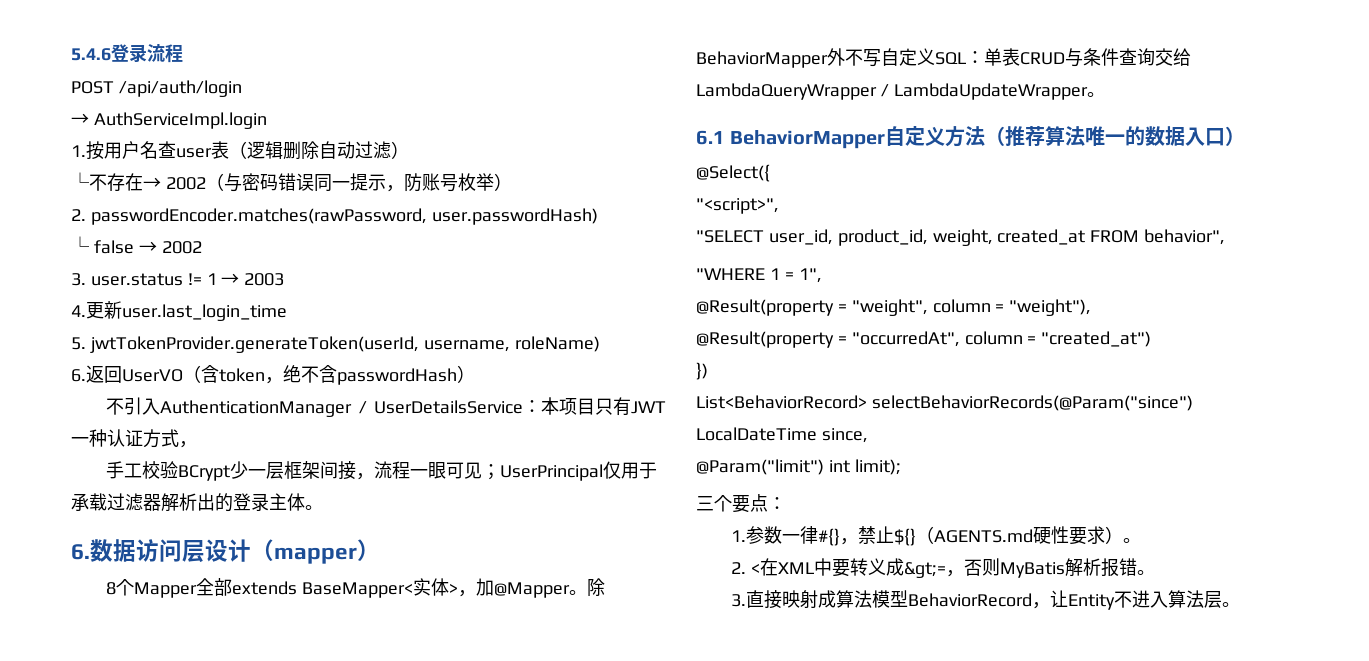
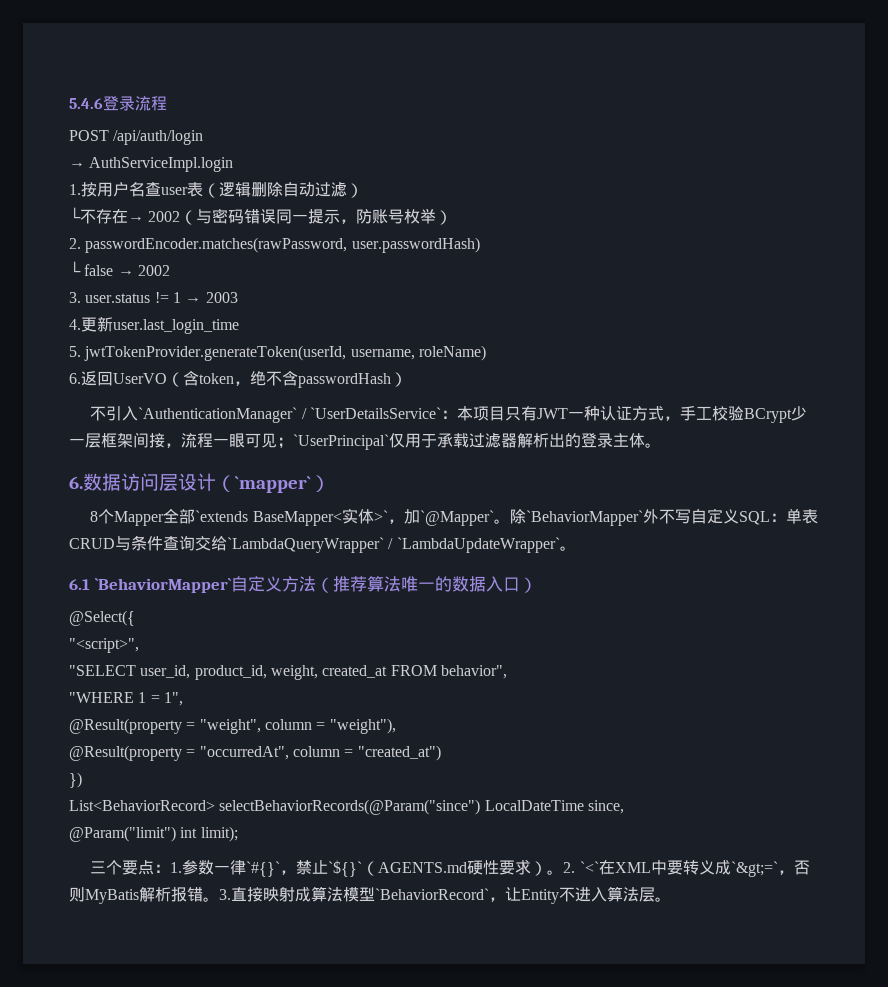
- 不引入AuthenticationManager / UserDetailsService：本项目只有JWT一种认证方式，
- 手工校验BCrypt少一层框架间接，流程一眼可见；UserPrincipal仅用于承载过滤器解析出的登录主体。
+ 不引入`AuthenticationManager` / `UserDetailsService`：本项目只有JWT一种认证方式，手工校验BCrypt少一层框架间接，流程一眼可见；`UserPrincipal`仅用于承载过滤器解析出的登录主体。
- 6.数据访问层设计（mapper）
+ 6.数据访问层设计（`mapper`）
- 8个Mapper全部extends BaseMapper<实体>，加@Mapper。除BehaviorMapper外不写自定义SQL：单表CRUD与条件查询交给LambdaQueryWrapper / LambdaUpdateWrapper。
+ 8个Mapper全部`extends BaseMapper<实体>`，加`@Mapper`。除`BehaviorMapper`外不写自定义SQL：单表CRUD与条件查询交给`LambdaQueryWrapper` / `LambdaUpdateWrapper`。
- 6.1 BehaviorMapper自定义方法（推荐算法唯一的数据入口）
+ 6.1 `BehaviorMapper`自定义方法（推荐算法唯一的数据入口）
- 三个要点：
- 1.参数一律#{}，禁止${}（AGENTS.md硬性要求）。
- 2. <在XML中要转义成&gt;=，否则MyBatis解析报错。
- 3.直接映射成算法模型BehaviorRecord，让Entity不进入算法层。
+ 三个要点：1.参数一律`#{}`，禁止`${}`（AGENTS.md硬性要求）。2. `<`在XML中要转义成`&gt;=`，否则MyBatis解析报错。3.直接映射成算法模型`BehaviorRecord`，让Entity不进入算法层。

